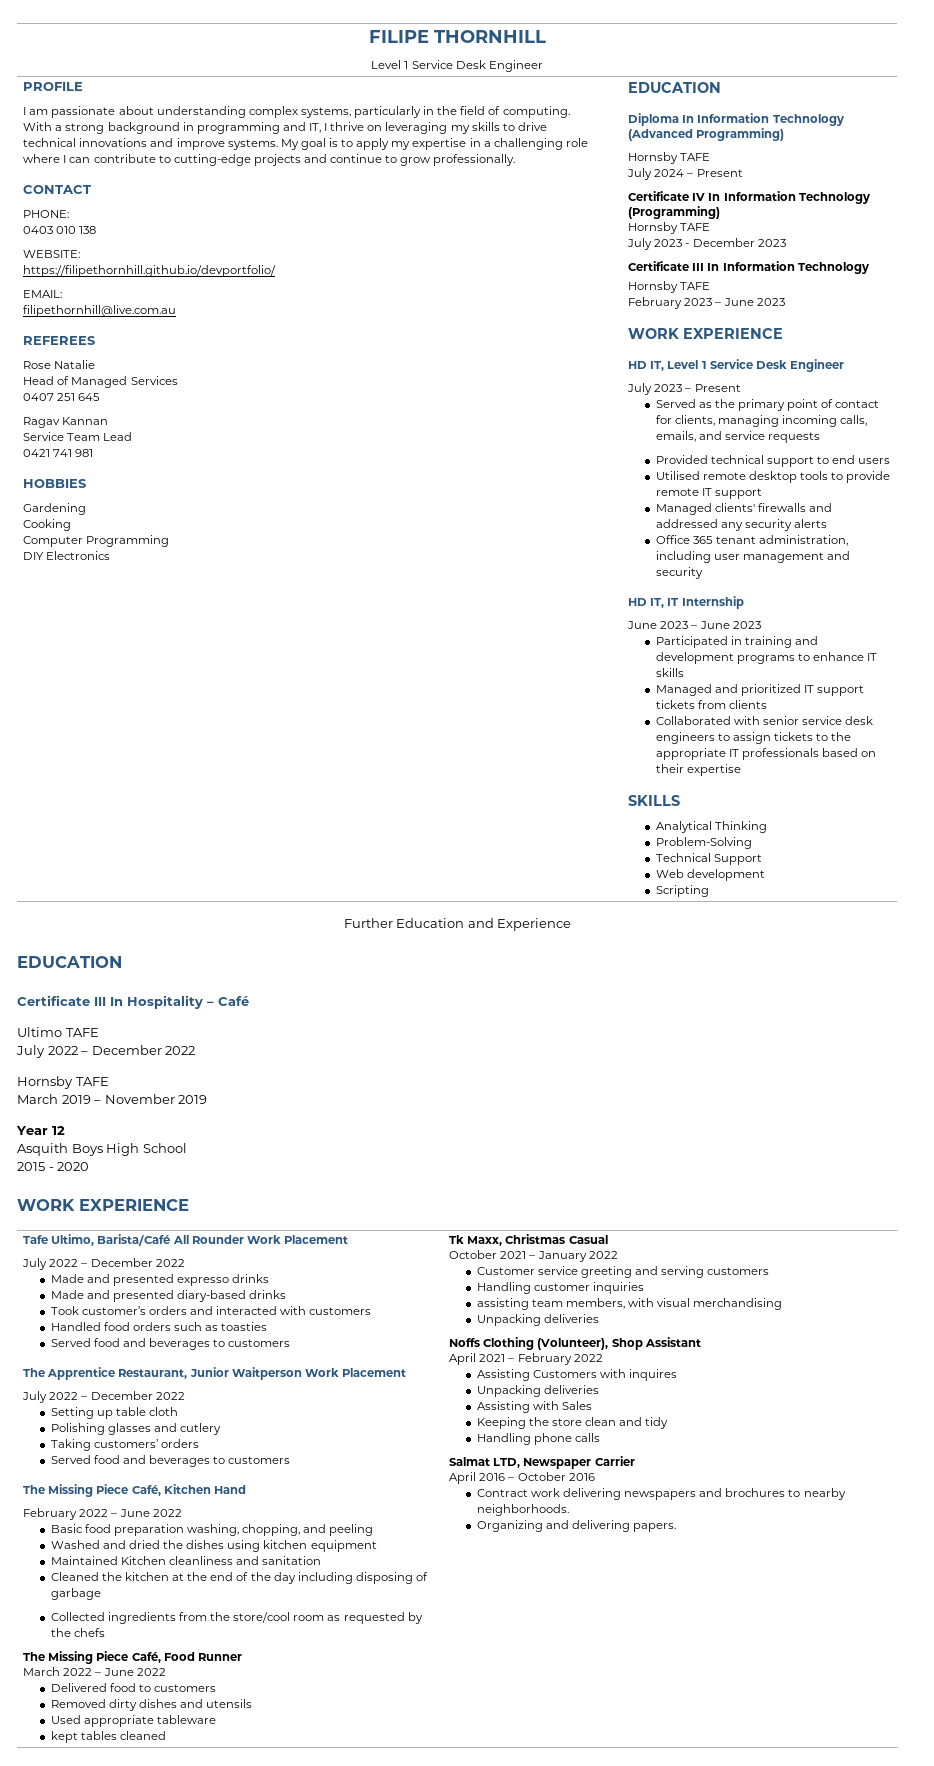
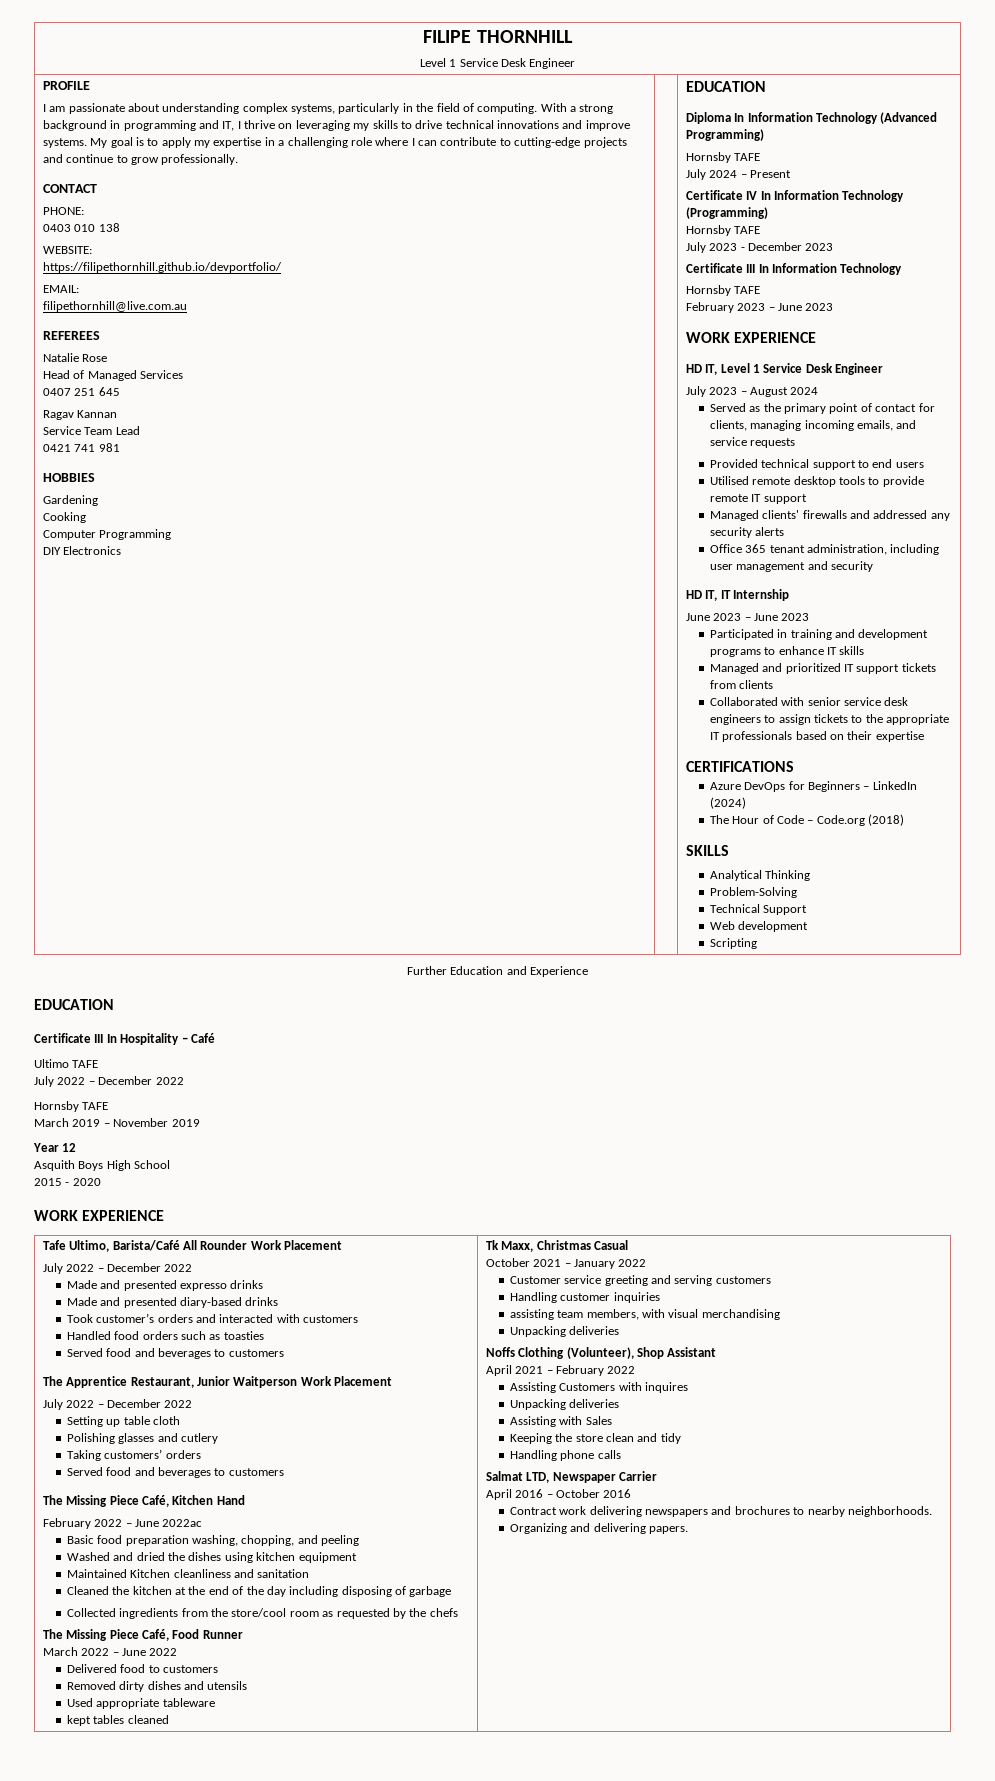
- Rose Natalie
+ Natalie Rose
- July 2023 – Present
+ July 2023 – August 2024
- Served as the primary point of contact for clients, managing incoming calls, emails, and service requests
+ Served as the primary point of contact for clients, managing incoming emails, and service requests
+ CERTIFICATIONS
+ Azure DevOps for Beginners – LinkedIn (2024)
+ The Hour of Code – Code.org (2018)
- February 2022 – June 2022
+ February 2022 – June 2022ac

